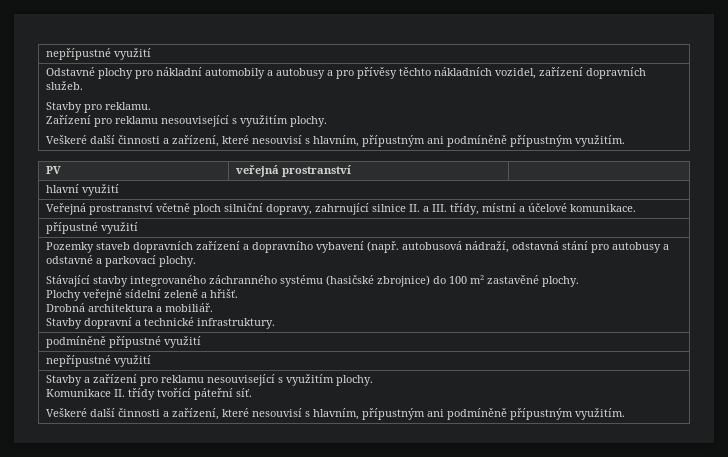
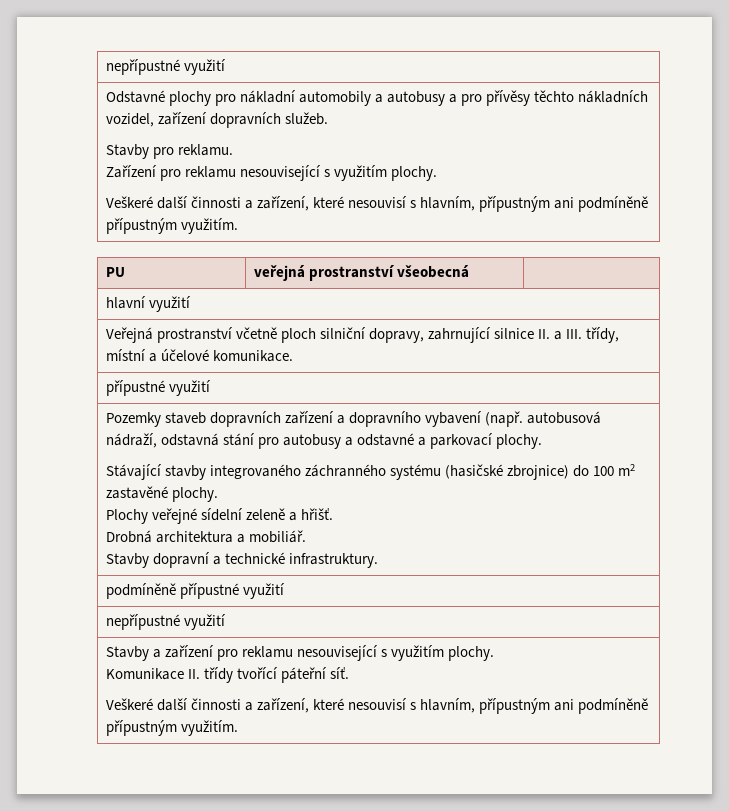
- PV | veřejná prostranství |
+ PU | veřejná prostranství všeobecná |

